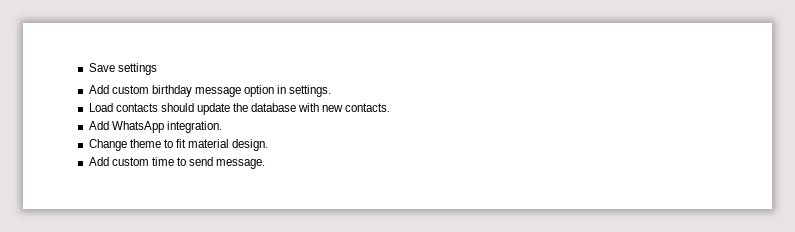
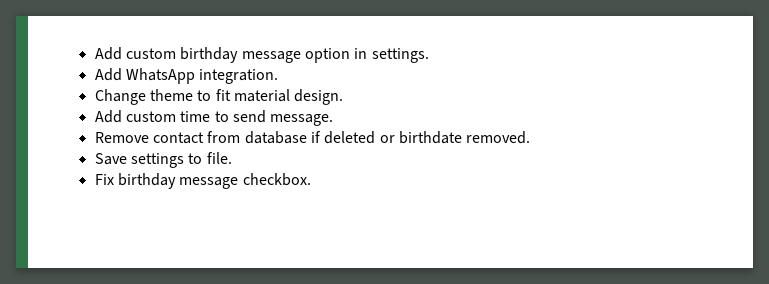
- Save settings
- Load contacts should update the database with new contacts.
+ Remove contact from database if deleted or birthdate removed.
+ Save settings to file.
+ Fix birthday message checkbox.

